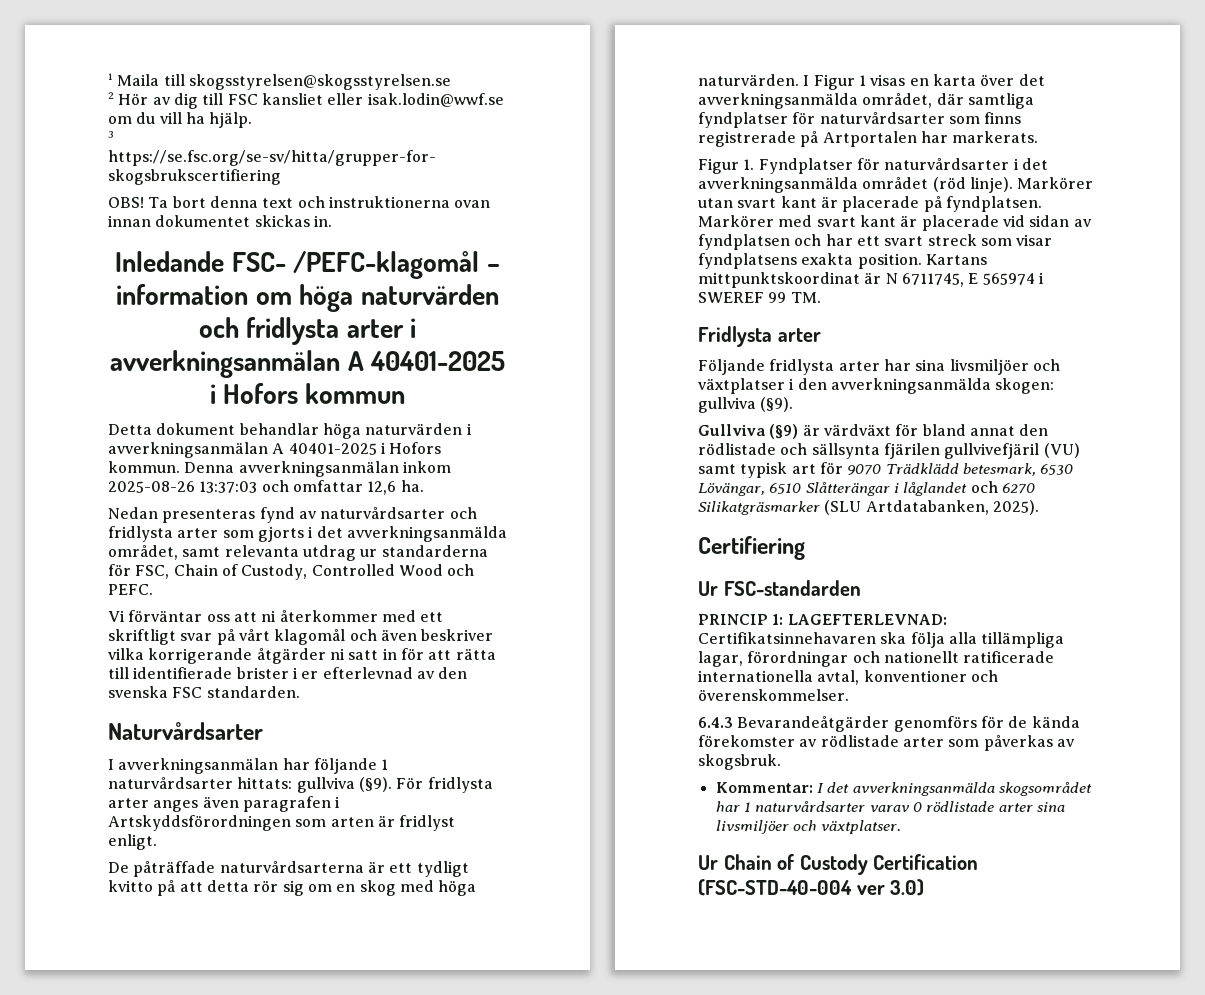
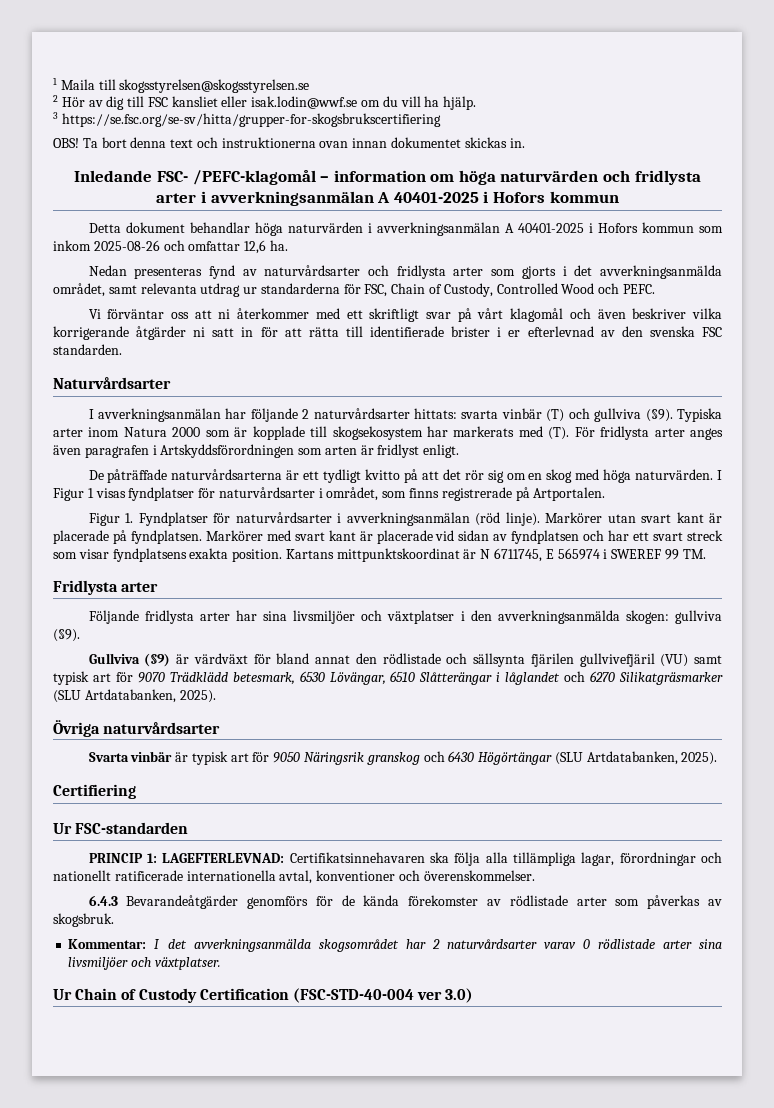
- Detta dokument behandlar höga naturvärden i avverkningsanmälan A 40401-2025 i Hofors kommun. Denna avverkningsanmälan inkom 2025-08-26 13:37:03 och omfattar 12,6 ha.
+ Detta dokument behandlar höga naturvärden i avverkningsanmälan A 40401-2025 i Hofors kommun som inkom 2025-08-26 och omfattar 12,6 ha.
- I avverkningsanmälan har följande 1 naturvårdsarter hittats: gullviva (§9). För fridlysta arter anges även paragrafen i Artskyddsförordningen som arten är fridlyst enligt.
+ I avverkningsanmälan har följande 2 naturvårdsarter hittats: svarta vinbär (T) och gullviva (§9). Typiska arter inom Natura 2000 som är kopplade till skogsekosystem har markerats med (T). För fridlysta arter anges även paragrafen i Artskyddsförordningen som arten är fridlyst enligt.
- De påträffade naturvårdsarterna är ett tydligt kvitto på att detta rör sig om en skog med höga naturvärden.
+ De påträffade naturvårdsarterna är ett tydligt kvitto på att det rör sig om en skog med höga naturvärden.
- I Figur 1 visas en karta över det avverkningsanmälda området, där samtliga fyndplatser för naturvårdsarter som finns registrerade på Artportalen har markerats.
+ I Figur 1 visas fyndplatser för naturvårdsarter i området, som finns registrerade på Artportalen.
- Figur 1. Fyndplatser för naturvårdsarter i det avverkningsanmälda området (röd linje).
+ Figur 1. Fyndplatser för naturvårdsarter i avverkningsanmälan (röd linje).
+ Övriga naturvårdsarter
+ Svarta vinbär är typisk art för 9050 Näringsrik granskog och 6430 Högörtängar (SLU Artdatabanken, 2025).
- Kommentar: I det avverkningsanmälda skogsområdet har 1 naturvårdsarter varav 0 rödlistade arter sina livsmiljöer och växtplatser.
+ Kommentar: I det avverkningsanmälda skogsområdet har 2 naturvårdsarter varav 0 rödlistade arter sina livsmiljöer och växtplatser.

